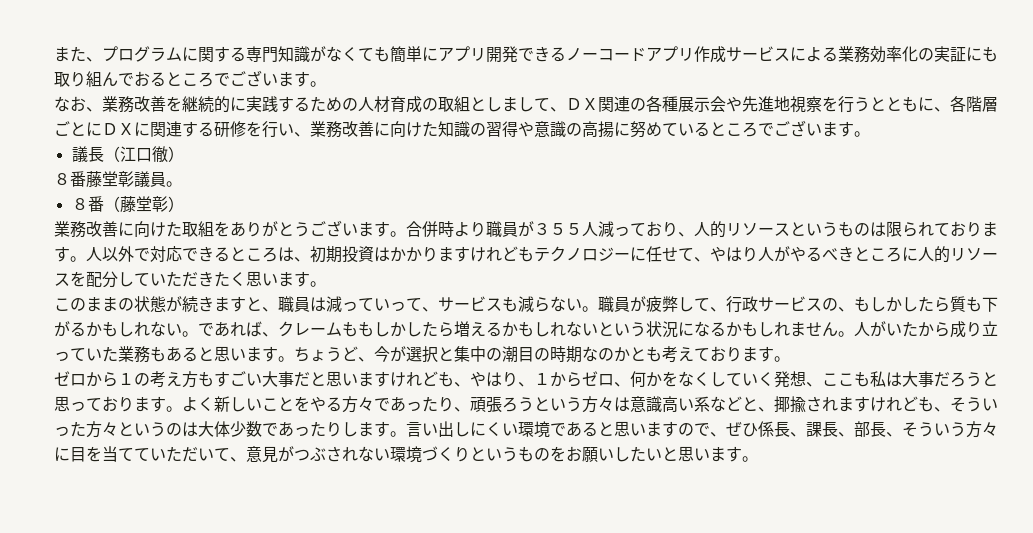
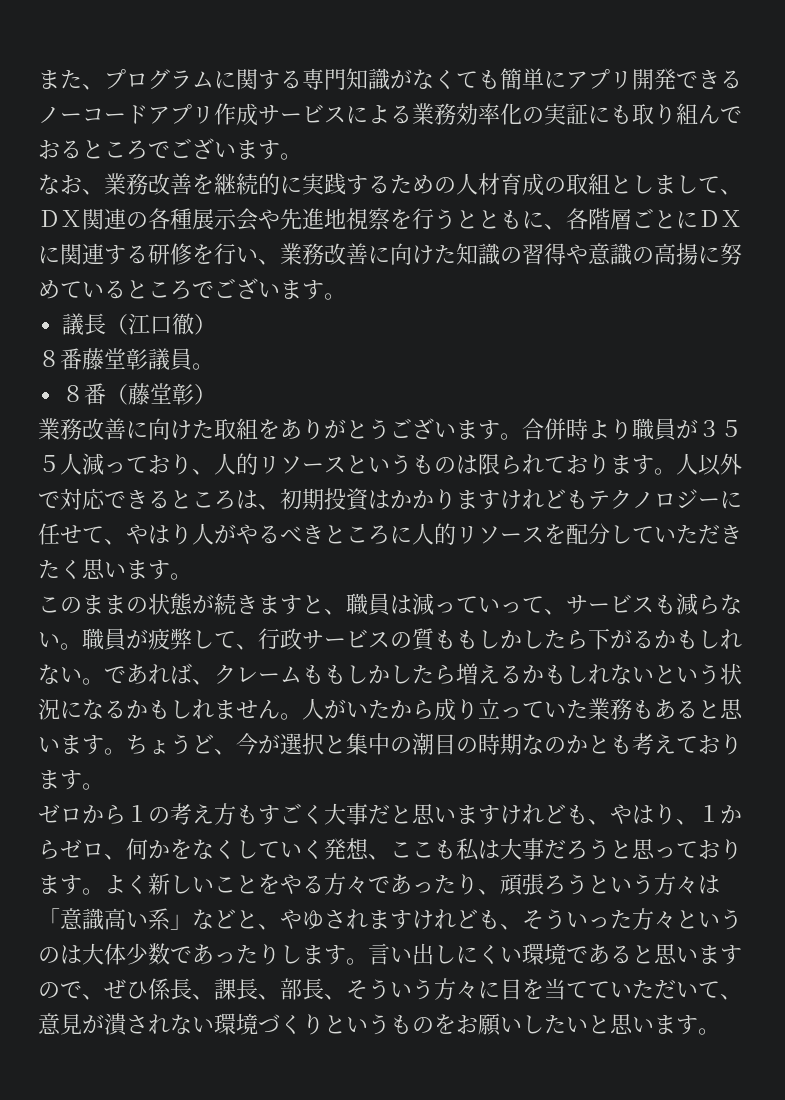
- 職員が疲弊して、行政サービスの、もしかしたら質も下がるかもしれない。
+ 職員が疲弊して、行政サービスの質ももしかしたら下がるかもしれない。
- ゼロから１の考え方もすごい大事だと思いますけれども、やはり、１からゼロ、何かをなくしていく発想、ここも私は大事だろうと思っております。
+ ゼロから１の考え方もすごく大事だと思いますけれども、やはり、１からゼロ、何かをなくしていく発想、ここも私は大事だろうと思っております。
- よく新しいことをやる方々であったり、頑張ろうという方々は意識高い系などと、揶揄されますけれども、そういった方々というのは大体少数であったりします。
+ よく新しいことをやる方々であったり、頑張ろうという方々は「意識高い系」などと、やゆされますけれども、そういった方々というのは大体少数であったりします。
- 言い出しにくい環境であると思いますので、ぜひ係長、課長、部長、そういう方々に目を当てていただいて、意見がつぶされない環境づくりというものをお願いしたいと思います。
+ 言い出しにくい環境であると思いますので、ぜひ係長、課長、部長、そういう方々に目を当てていただいて、意見が潰されない環境づくりというものをお願いしたいと思います。

